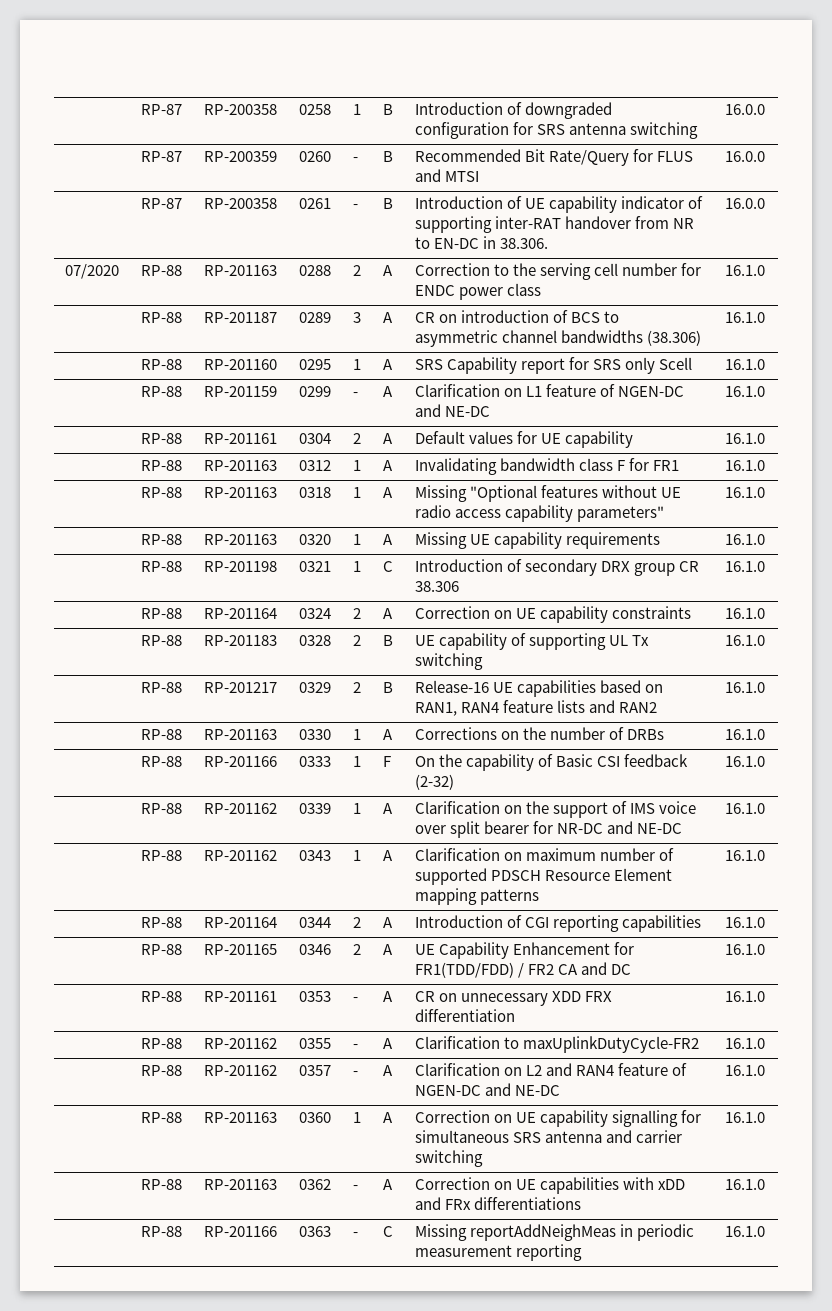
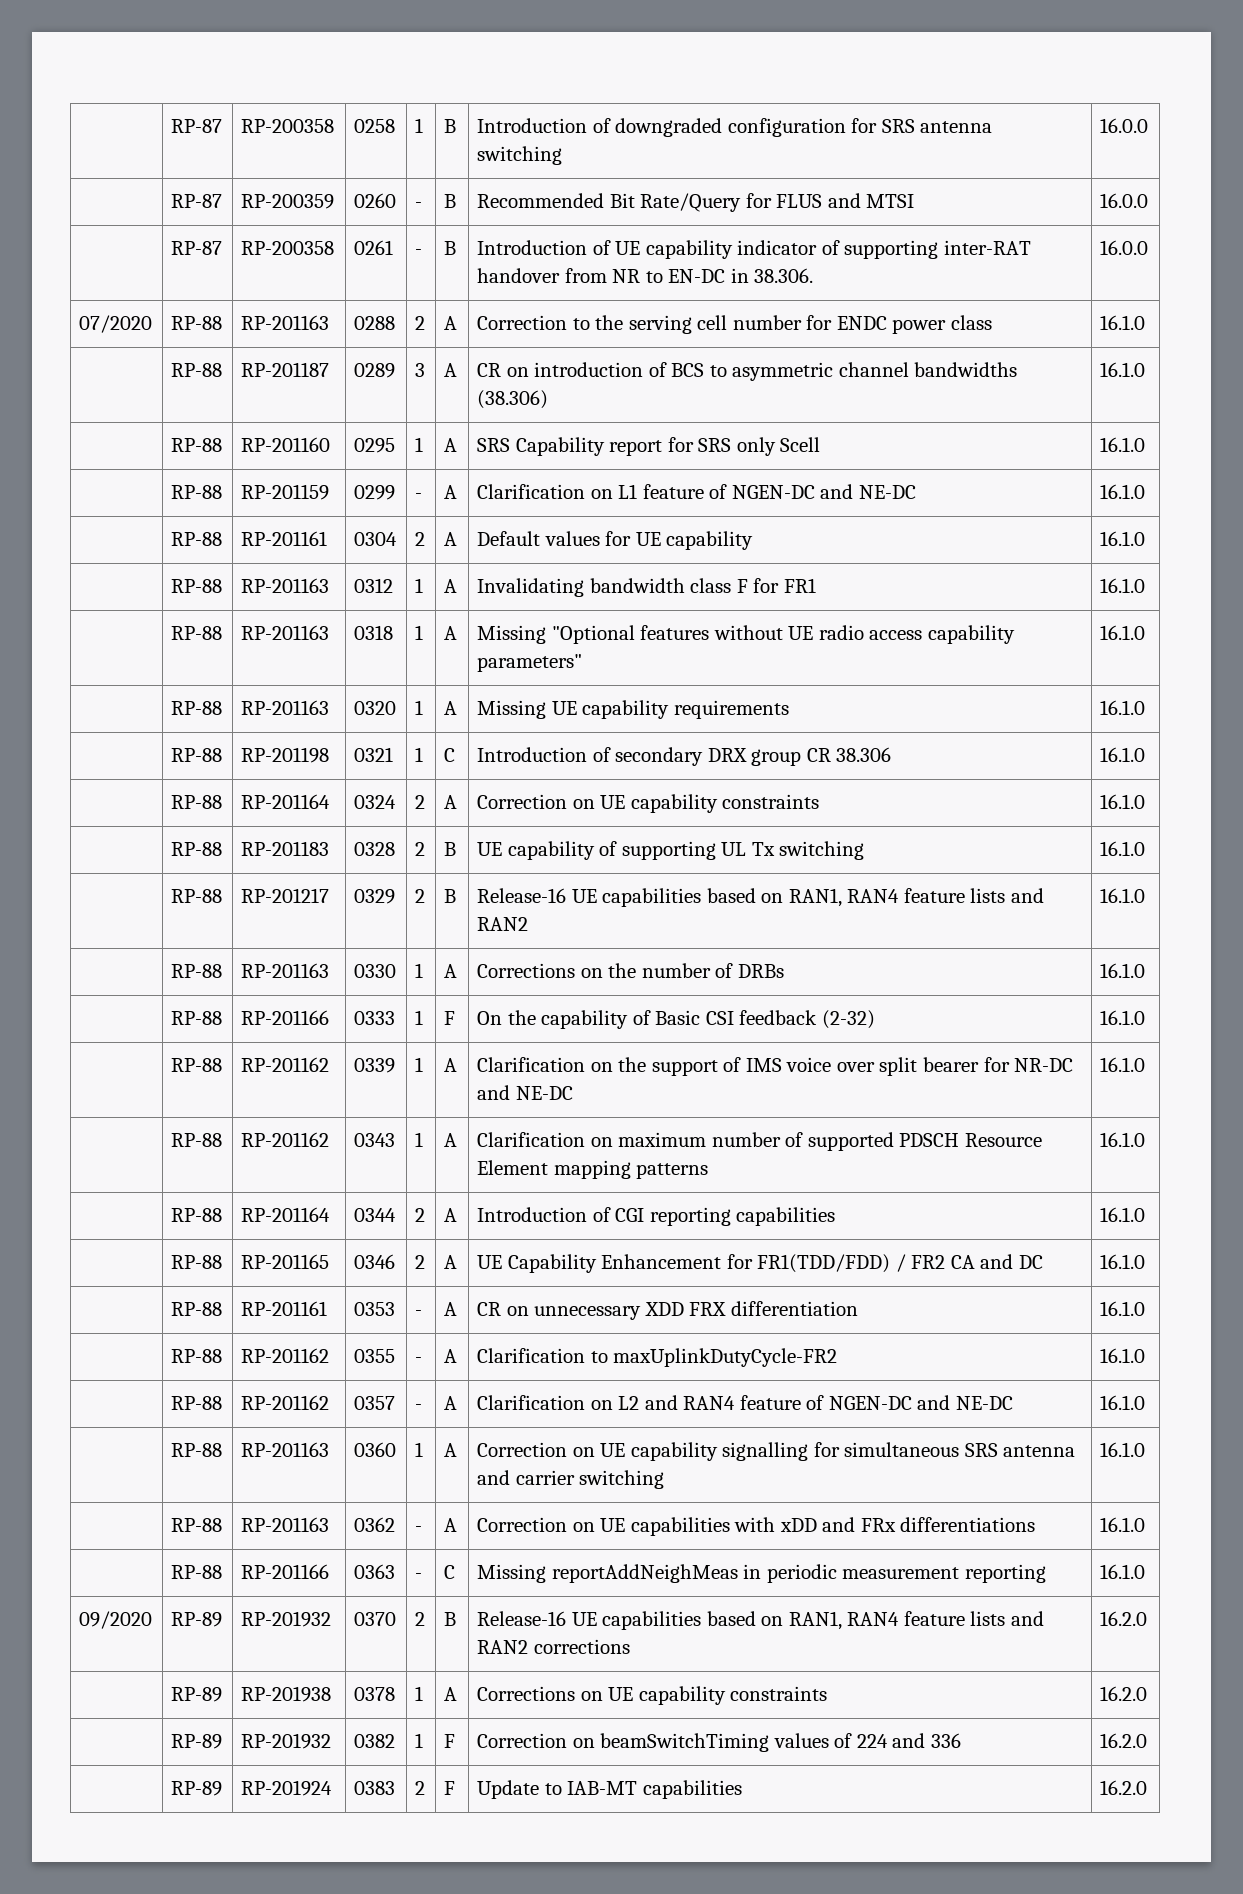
+ 09/2020 | RP-89 | RP-201932 | 0370 | 2 | B | Release-16 UE capabilities based on RAN1, RAN4 feature lists and RAN2 corrections | 16.2.0
+ | RP-89 | RP-201938 | 0378 | 1 | A | Corrections on UE capability constraints | 16.2.0
+ | RP-89 | RP-201932 | 0382 | 1 | F | Correction on beamSwitchTiming values of 224 and 336 | 16.2.0
+ | RP-89 | RP-201924 | 0383 | 2 | F | Update to IAB-MT capabilities | 16.2.0

